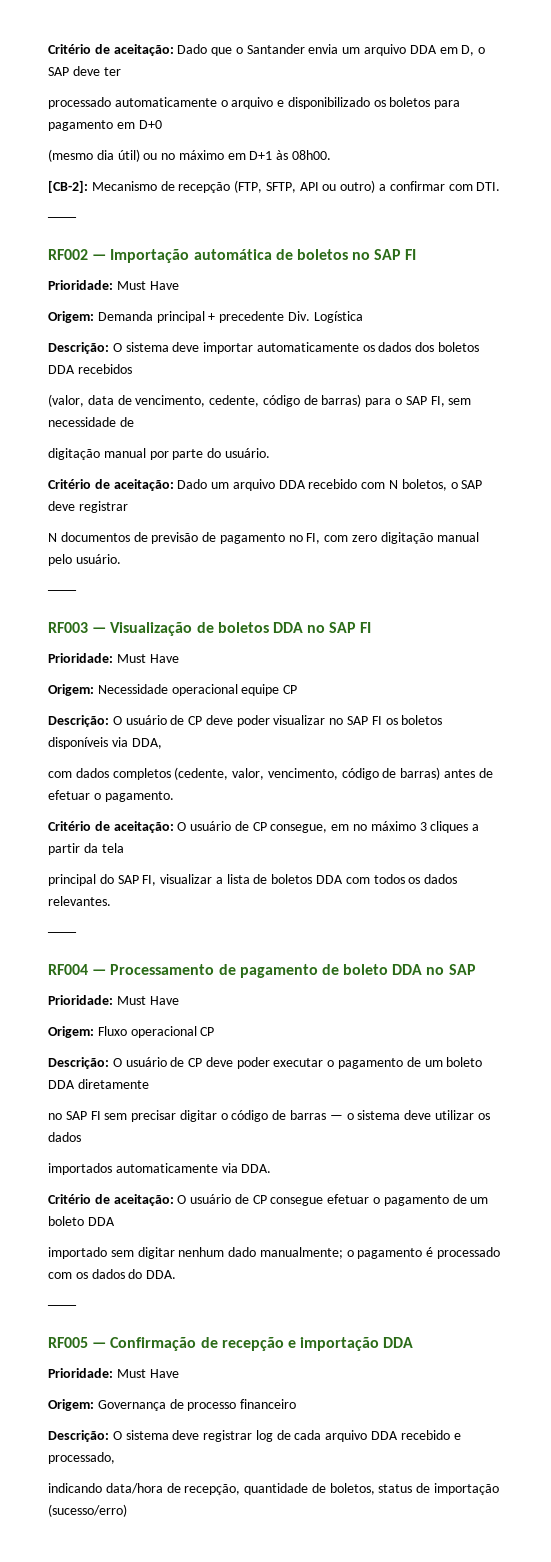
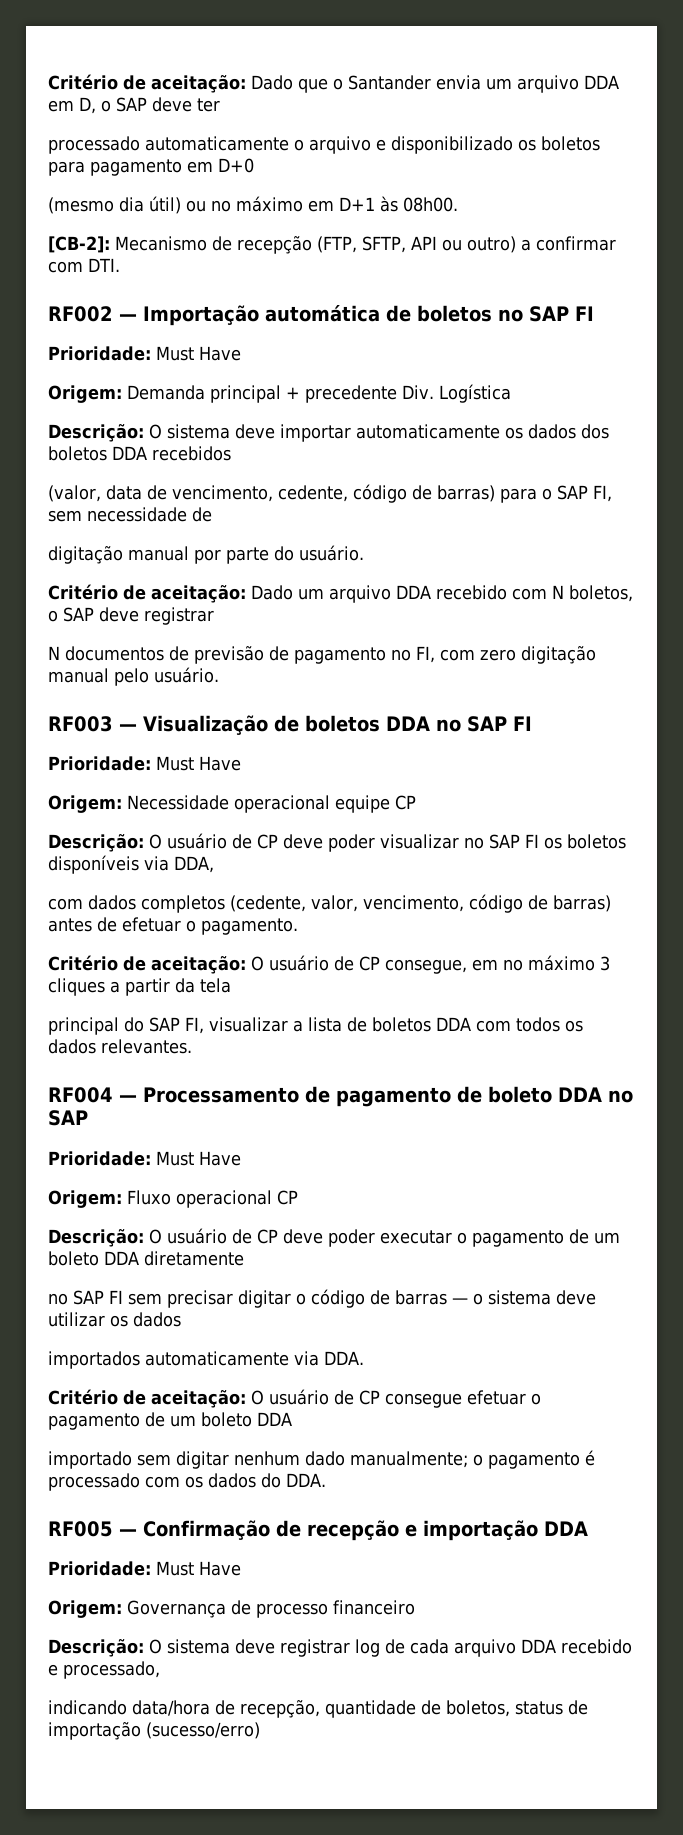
  [CB-2]: Mecanismo de recepção (FTP, SFTP, API ou outro) a confirmar com DTI.
- ────
  N documentos de previsão de pagamento no FI, com zero digitação manual pelo usuário.
- ────
  principal do SAP FI, visualizar a lista de boletos DDA com todos os dados relevantes.
- ────
  importado sem digitar nenhum dado manualmente; o pagamento é processado com os dados do DDA.
- ────

